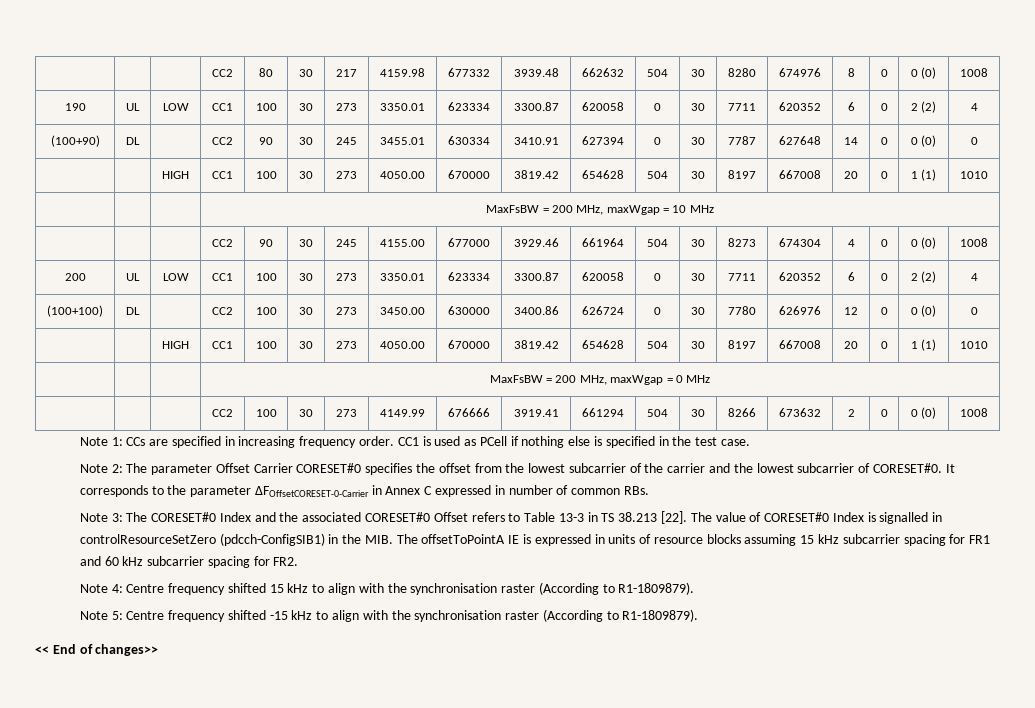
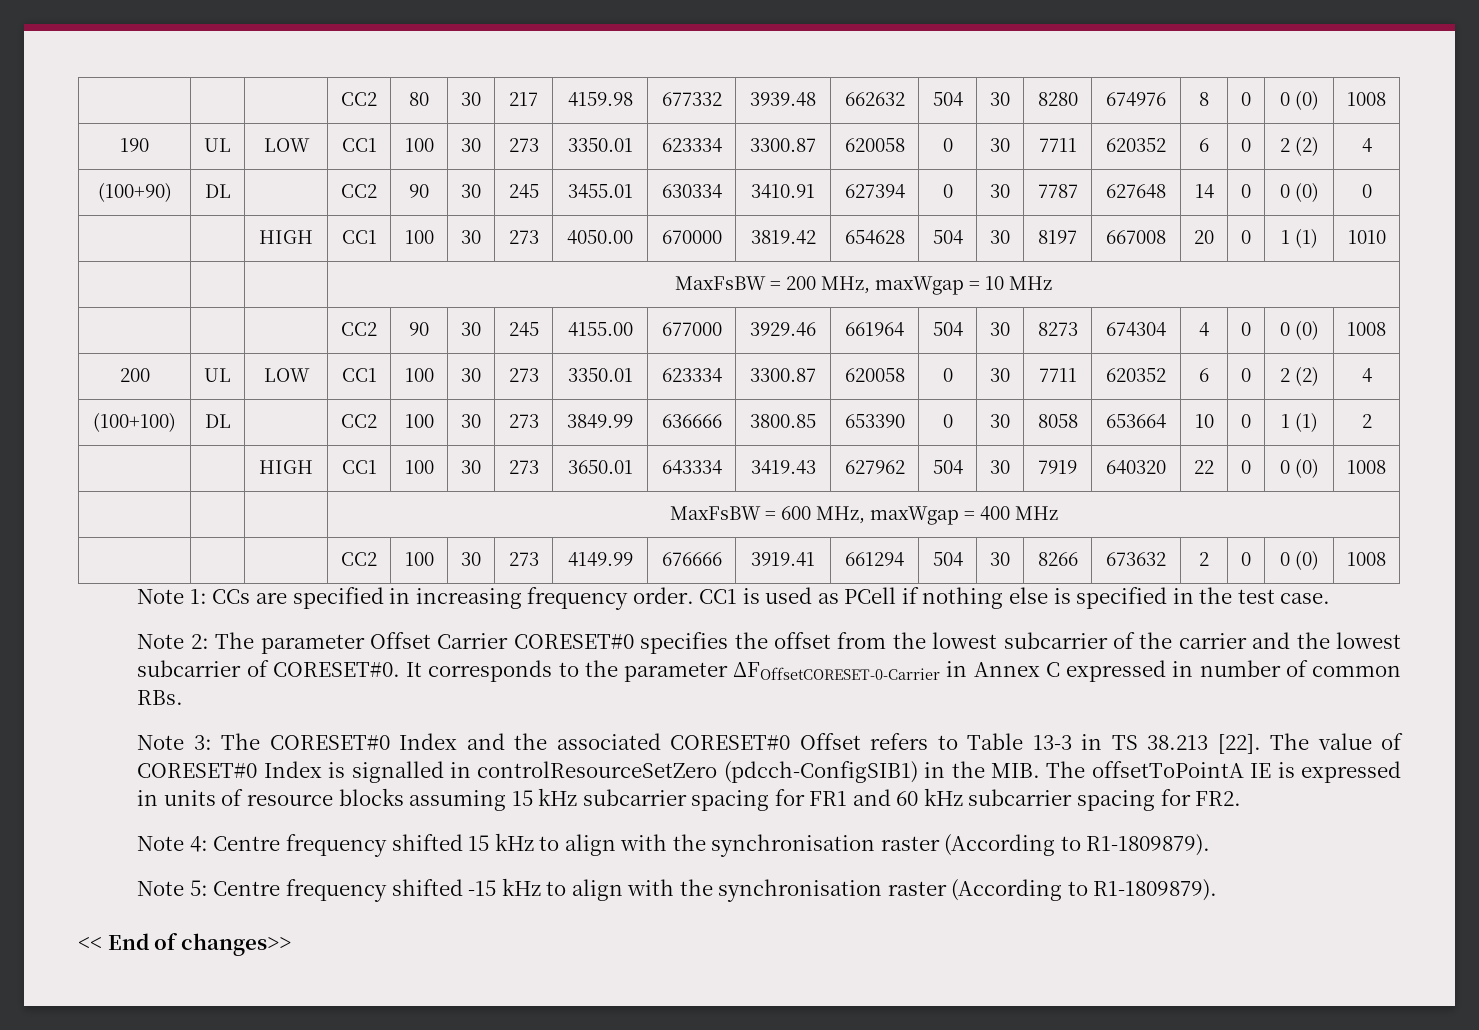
- (100+100) | DL | | CC2 | 100 | 30 | 273 | 3450.00 | 630000 | 3400.86 | 626724 | 0 | 30 | 7780 | 626976 | 12 | 0 | 0 (0) | 0
- | | HIGH | CC1 | 100 | 30 | 273 | 4050.00 | 670000 | 3819.42 | 654628 | 504 | 30 | 8197 | 667008 | 20 | 0 | 1 (1) | 1010
- | | | MaxFsBW = 200 MHz, maxWgap = 0 MHz
+ (100+100) | DL | | CC2 | 100 | 30 | 273 | 3849.99 | 636666 | 3800.85 | 653390 | 0 | 30 | 8058 | 653664 | 10 | 0 | 1 (1) | 2
+ | | HIGH | CC1 | 100 | 30 | 273 | 3650.01 | 643334 | 3419.43 | 627962 | 504 | 30 | 7919 | 640320 | 22 | 0 | 0 (0) | 1008
+ | | | MaxFsBW = 600 MHz, maxWgap = 400 MHz

